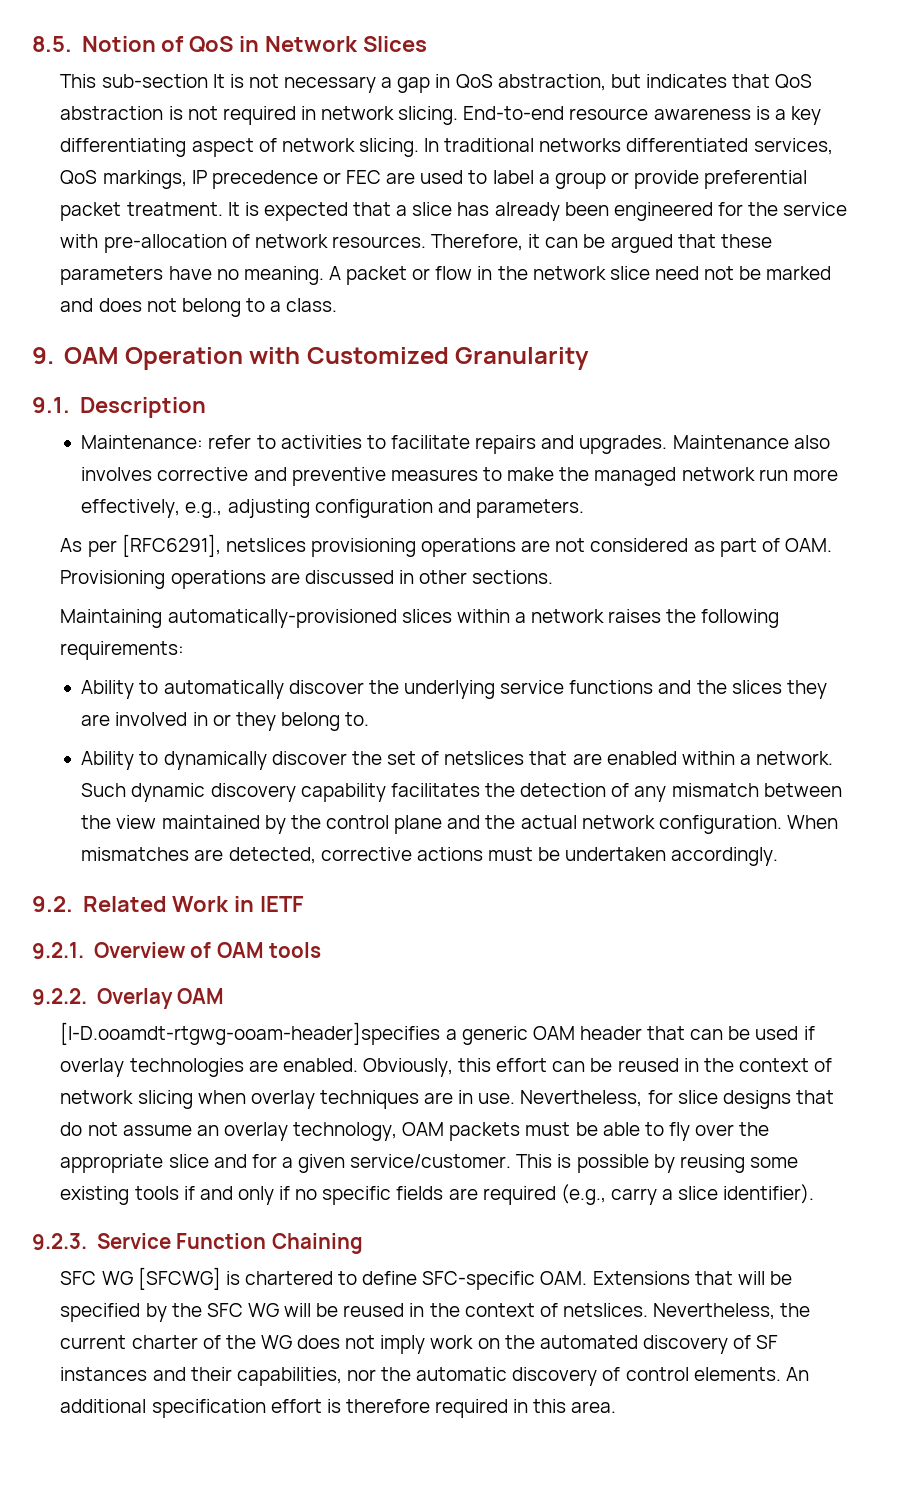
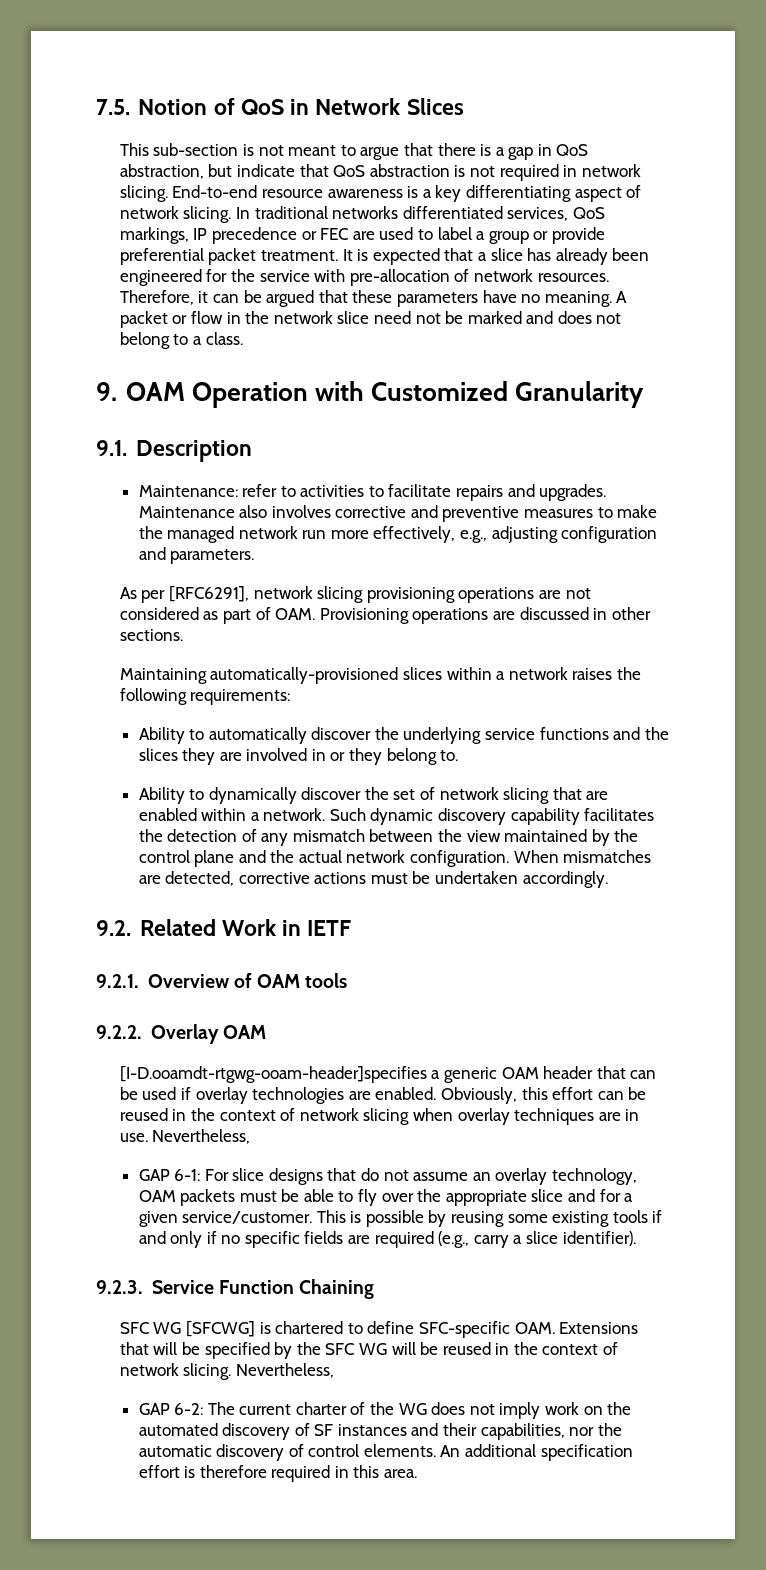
- 8.5. Notion of QoS in Network Slices
+ 7.5. Notion of QoS in Network Slices
- This sub-section It is not necessary a gap in QoS abstraction, but indicates that QoS abstraction is not required in network slicing.
+ This sub-section is not meant to argue that there is a gap in QoS abstraction, but indicate that QoS abstraction is not required in network slicing.
- As per [RFC6291], netslices provisioning operations are not considered as part of OAM. Provisioning operations are discussed in other sections.
+ As per [RFC6291], network slicing provisioning operations are not considered as part of OAM. Provisioning operations are discussed in other sections.
- Ability to dynamically discover the set of netslices that are enabled within a network.
+ Ability to dynamically discover the set of network slicing that are enabled within a network.
- Obviously, this effort can be reused in the context of network slicing when overlay techniques are in use. Nevertheless, for slice designs that do not assume an overlay technology, OAM packets must be able to fly over the appropriate slice and for a given service/customer.
+ Obviously, this effort can be reused in the context of network slicing when overlay techniques are in use. Nevertheless,
+ GAP 6-1: For slice designs that do not assume an overlay technology, OAM packets must be able to fly over the appropriate slice and for a given service/customer.
- SFC WG [SFCWG] is chartered to define SFC-specific OAM. Extensions that will be specified by the SFC WG will be reused in the context of netslices. Nevertheless, the current charter of the WG does not imply work on the automated discovery of SF instances and their capabilities, nor the automatic discovery of control elements.
+ SFC WG [SFCWG] is chartered to define SFC-specific OAM. Extensions that will be specified by the SFC WG will be reused in the context of network slicing. Nevertheless,
+ GAP 6-2: The current charter of the WG does not imply work on the automated discovery of SF instances and their capabilities, nor the automatic discovery of control elements.

